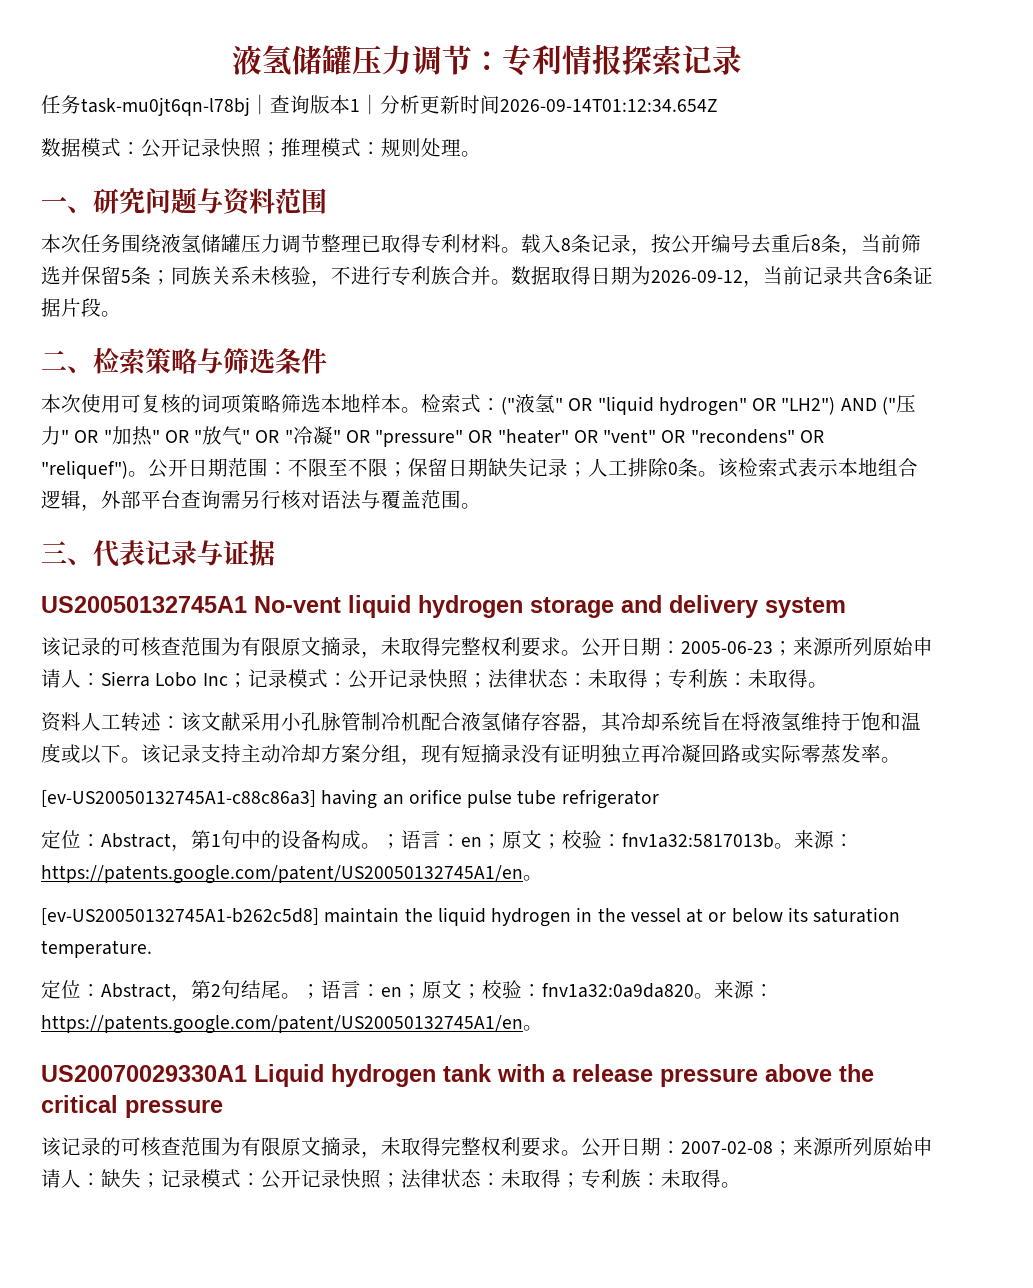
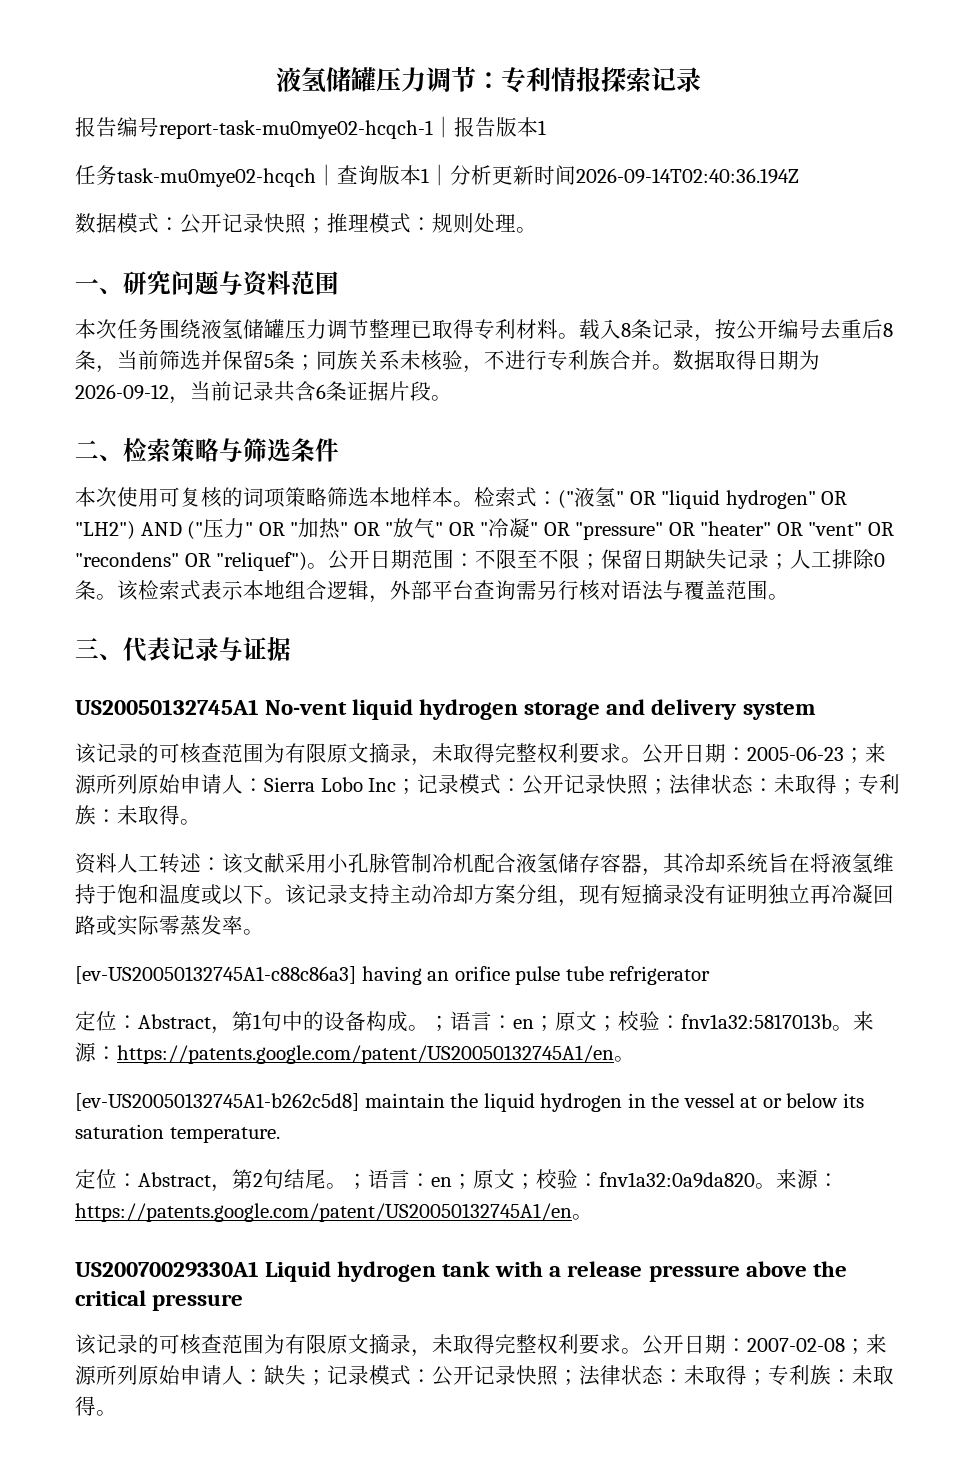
- 任务task-mu0jt6qn-l78bj｜查询版本1｜分析更新时间2026-09-14T01:12:34.654Z
+ 报告编号report-task-mu0mye02-hcqch-1｜报告版本1
+ 任务task-mu0mye02-hcqch｜查询版本1｜分析更新时间2026-09-14T02:40:36.194Z

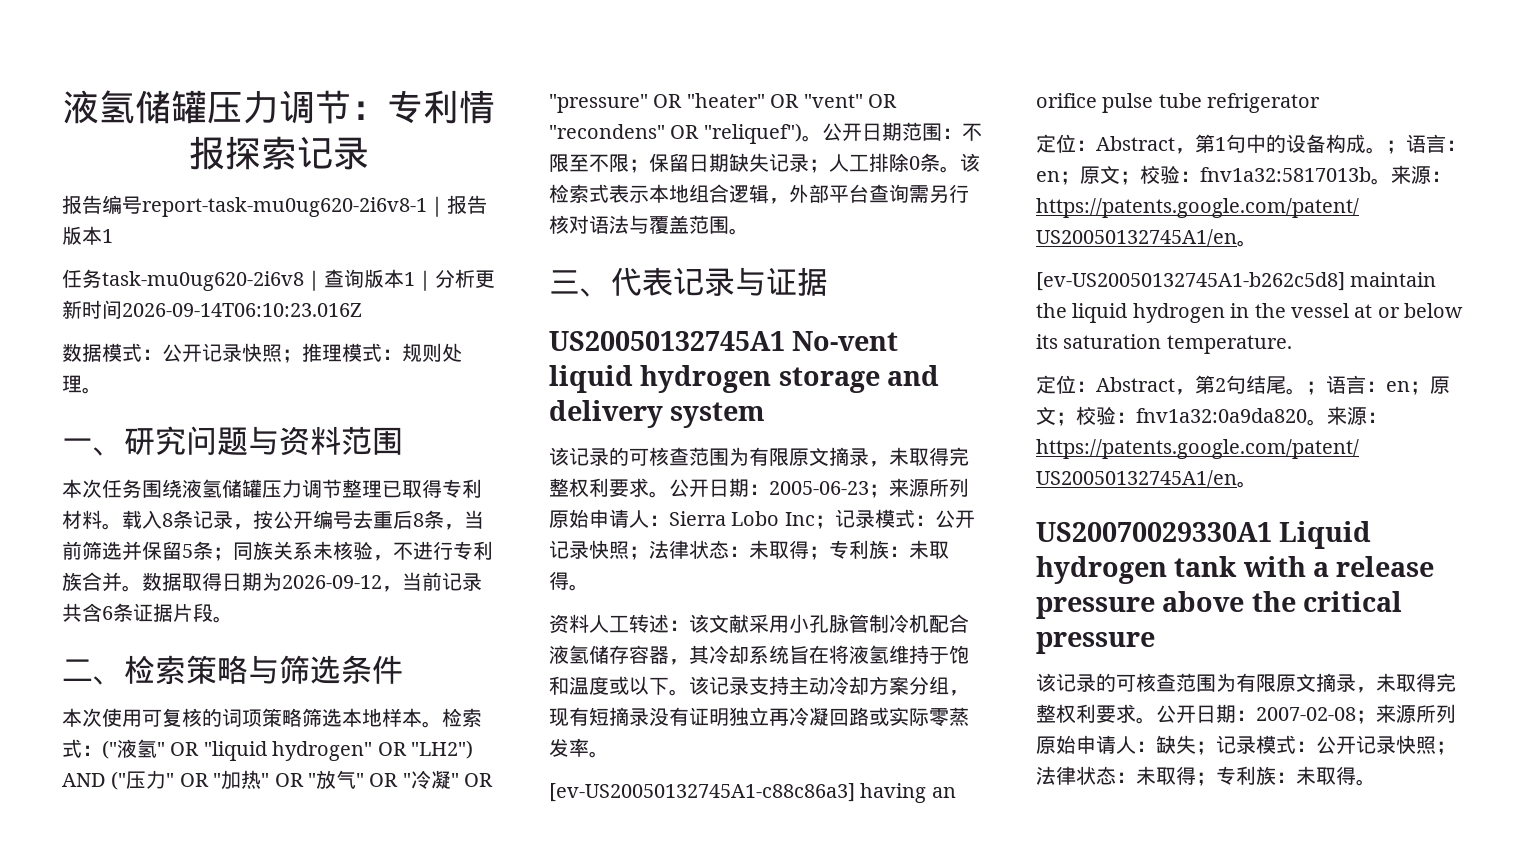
- 报告编号report-task-mu0mye02-hcqch-1｜报告版本1
+ 报告编号report-task-mu0ug620-2i6v8-1｜报告版本1
- 任务task-mu0mye02-hcqch｜查询版本1｜分析更新时间2026-09-14T02:40:36.194Z
+ 任务task-mu0ug620-2i6v8｜查询版本1｜分析更新时间2026-09-14T06:10:23.016Z

